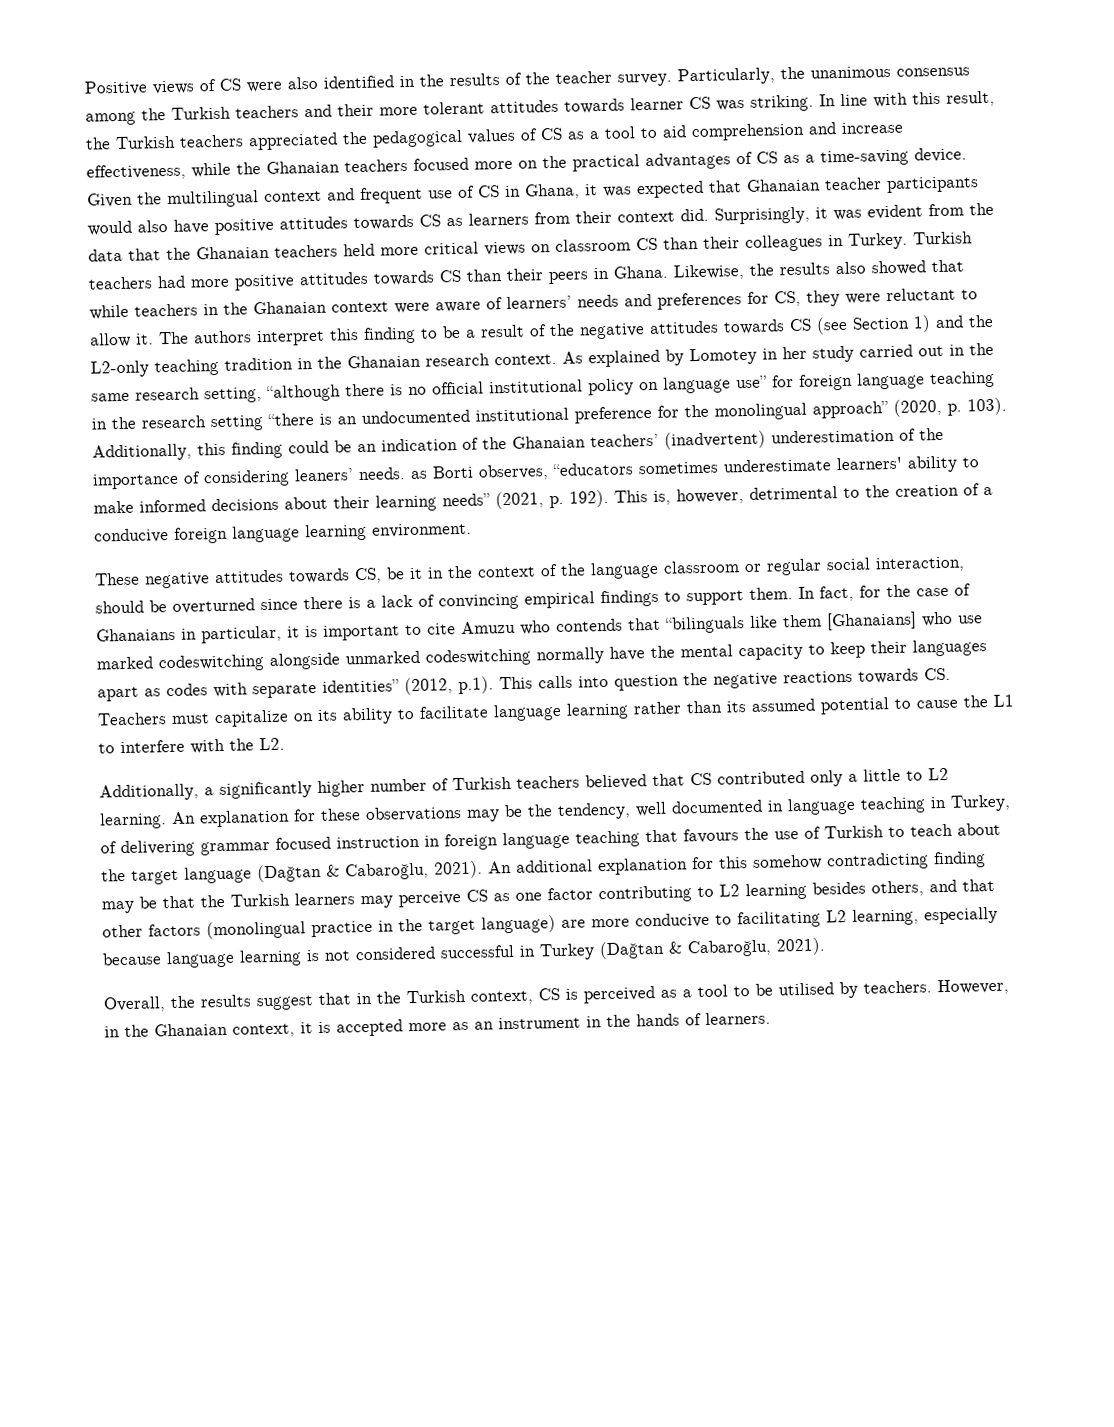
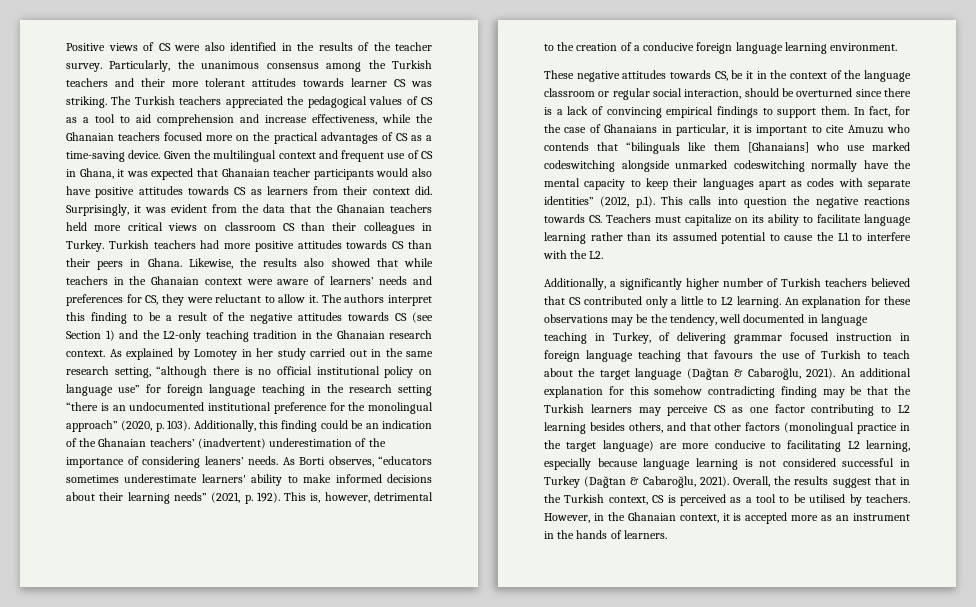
- In line with this result, the Turkish teachers appreciated the pedagogical values of CS as a tool to aid comprehension and increase effectiveness, while the Ghanaian teachers focused more on the practical advantages of CS as a time-saving device.
+ The Turkish teachers appreciated the pedagogical values of CS as a tool to aid comprehension and increase effectiveness, while the Ghanaian teachers focused more on the practical advantages of CS as a time-saving device.
- Additionally, this finding could be an indication of the Ghanaian teachers’ (inadvertent) underestimation of the importance of considering leaners’ needs. as Borti observes, “educators sometimes underestimate learners' ability to make informed decisions about their learning needs” (2021, p. 192).
+ Additionally, this finding could be an indication of the Ghanaian teachers’ (inadvertent) underestimation of the importance of considering leaners’ needs. As Borti observes, “educators sometimes underestimate learners' ability to make informed decisions about their learning needs” (2021, p. 192).
- An additional explanation for this somehow contradicting finding may be that the Turkish learners may perceive CS as one factor contributing to L2 learning besides others, and that other factors (monolingual practice in the target language) are more conducive to facilitating L2 learning, especially because language learning is not considered successful in Turkey (Dağtan & Cabaroğlu, 2021).
- Overall, the results suggest that in the Turkish context, CS is perceived as a tool to be utilised by teachers.
+ An additional explanation for this somehow contradicting finding may be that the Turkish learners may perceive CS as one factor contributing to L2 learning besides others, and that other factors (monolingual practice in the target language) are more conducive to facilitating L2 learning, especially because language learning is not considered successful in Turkey (Dağtan & Cabaroğlu, 2021). Overall, the results suggest that in the Turkish context, CS is perceived as a tool to be utilised by teachers.

